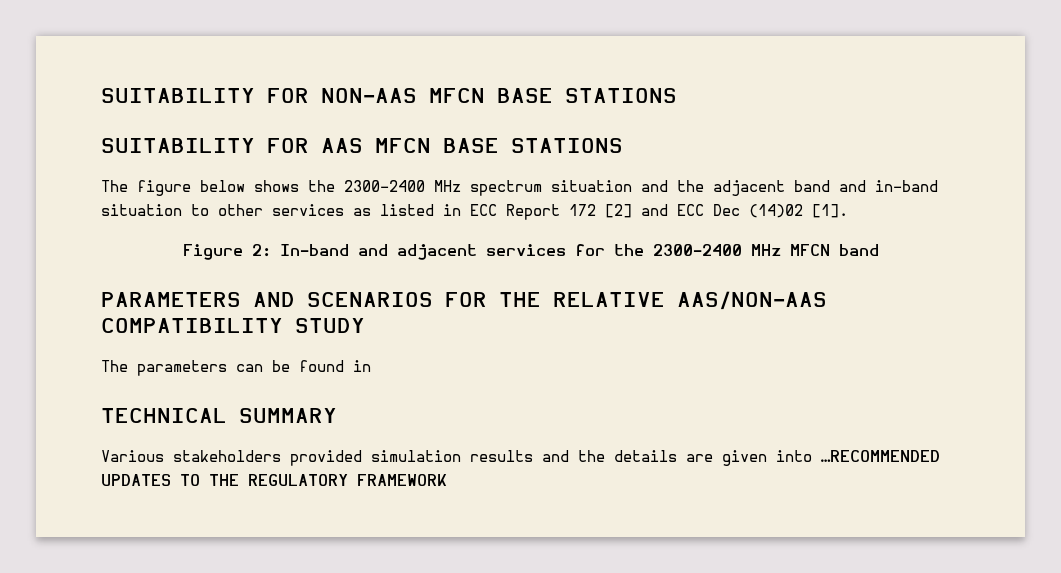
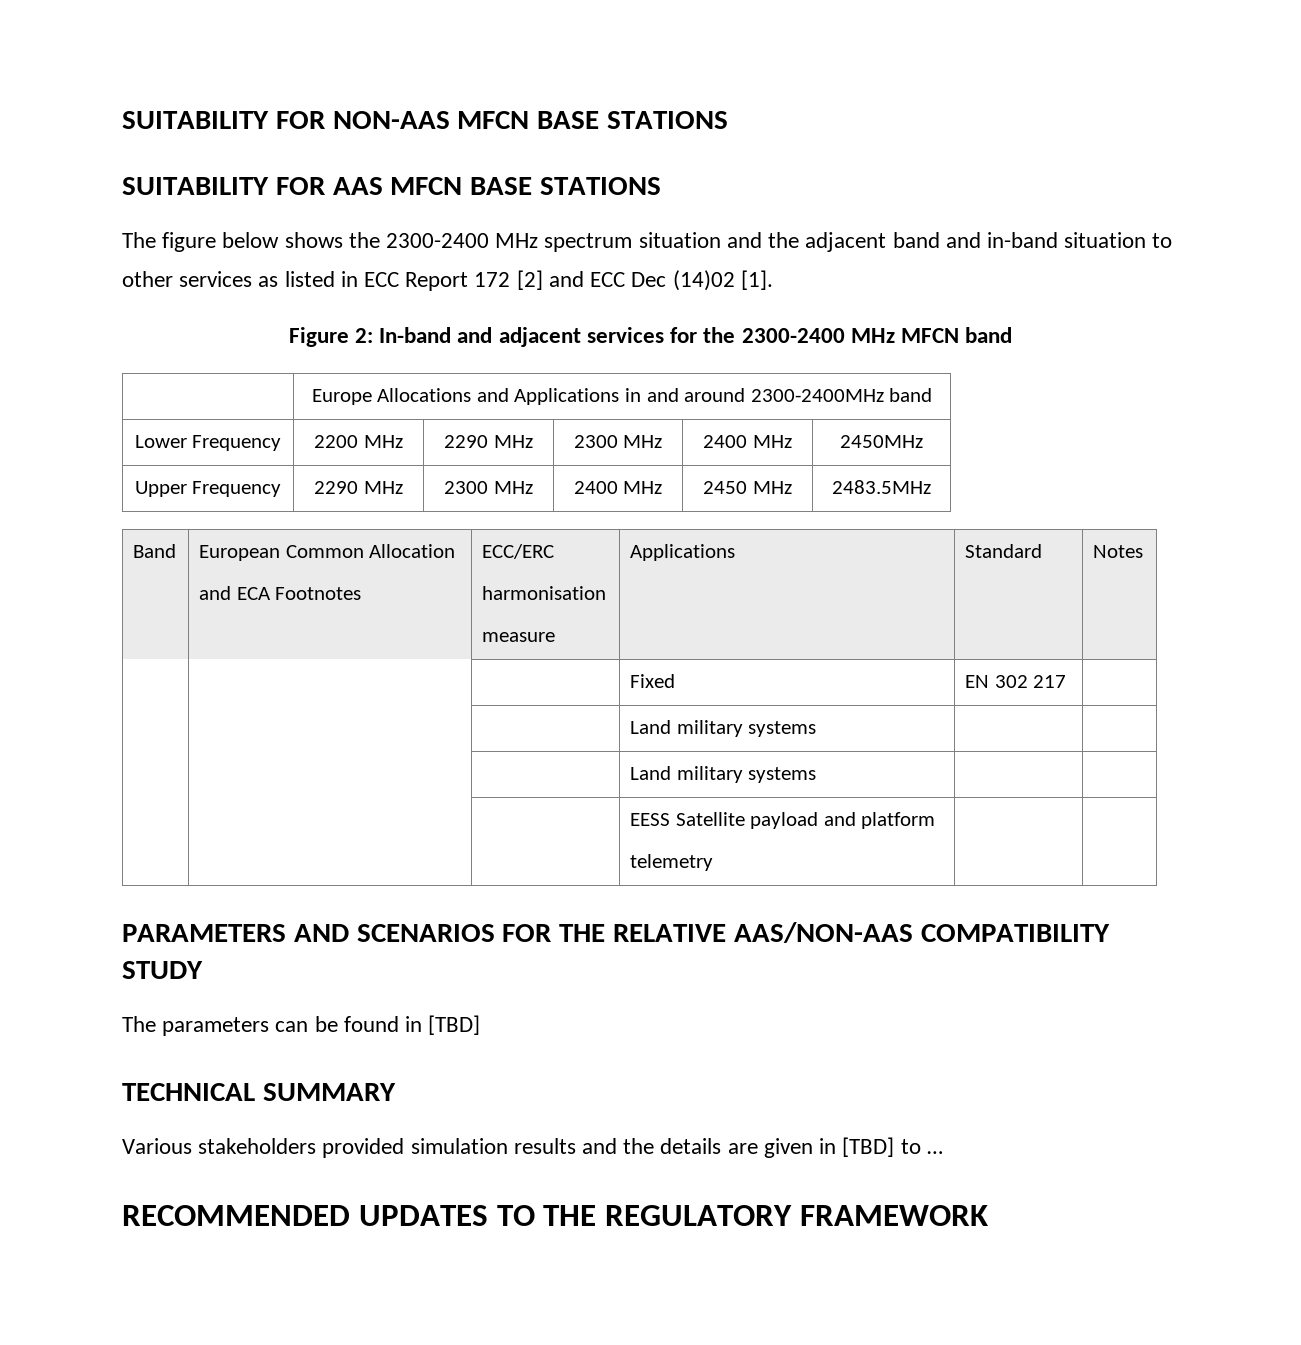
+ | Europe Allocations and Applications in and around 2300-2400MHz band
+ Lower Frequency | 2200 MHz | 2290 MHz | 2300 MHz | 2400 MHz | 2450MHz
+ Upper Frequency | 2290 MHz | 2300 MHz | 2400 MHz | 2450 MHz | 2483.5MHz
+ Band | European Common Allocation
+ and ECA Footnotes | ECC/ERC
+ harmonisation
+ measure | Applications | Standard | Notes
+ | | | Fixed | EN 302 217 |
+ | | | Land military systems | |
+ | | | Land military systems | |
+ | | | EESS Satellite payload and platform
+ telemetry | |
- The parameters can be found in
+ The parameters can be found in [TBD]
- Various stakeholders provided simulation results and the details are given into …RECOMMENDED UPDATES TO THE REGULATORY FRAMEWORK
+ Various stakeholders provided simulation results and the details are given in [TBD] to …
+ RECOMMENDED UPDATES TO THE REGULATORY FRAMEWORK

